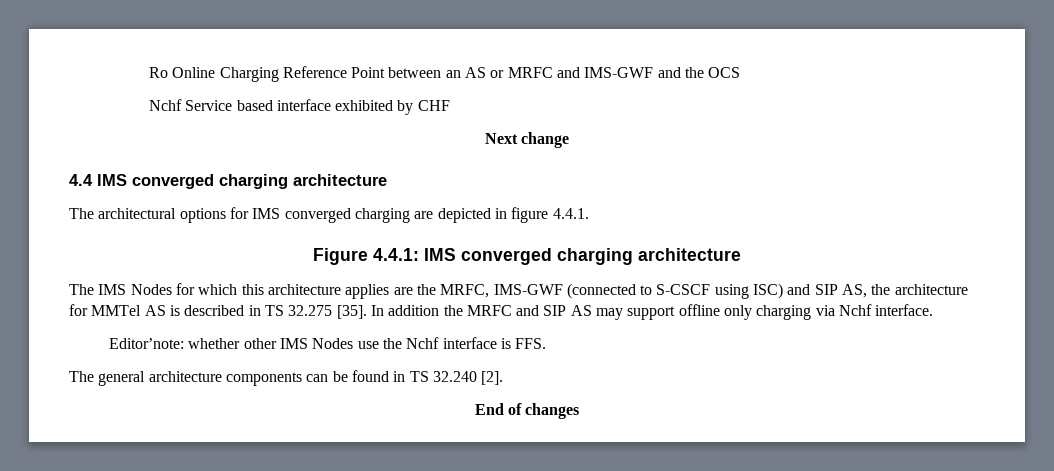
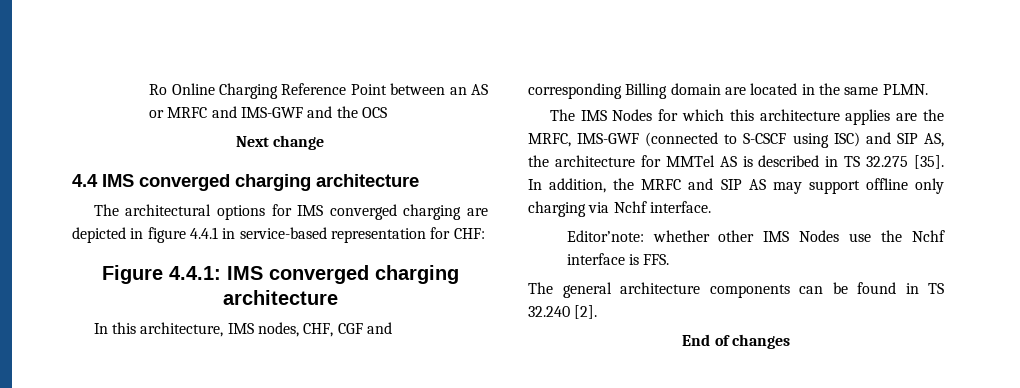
- Nchf Service based interface exhibited by CHF
- The architectural options for IMS converged charging are depicted in figure 4.4.1.
+ The architectural options for IMS converged charging are depicted in figure 4.4.1 in service-based representation for CHF:
+ In this architecture, IMS nodes, CHF, CGF and corresponding Billing domain are located in the same PLMN.
- In addition the MRFC and SIP AS may support offline only charging via Nchf interface.
+ In addition, the MRFC and SIP AS may support offline only charging via Nchf interface.

